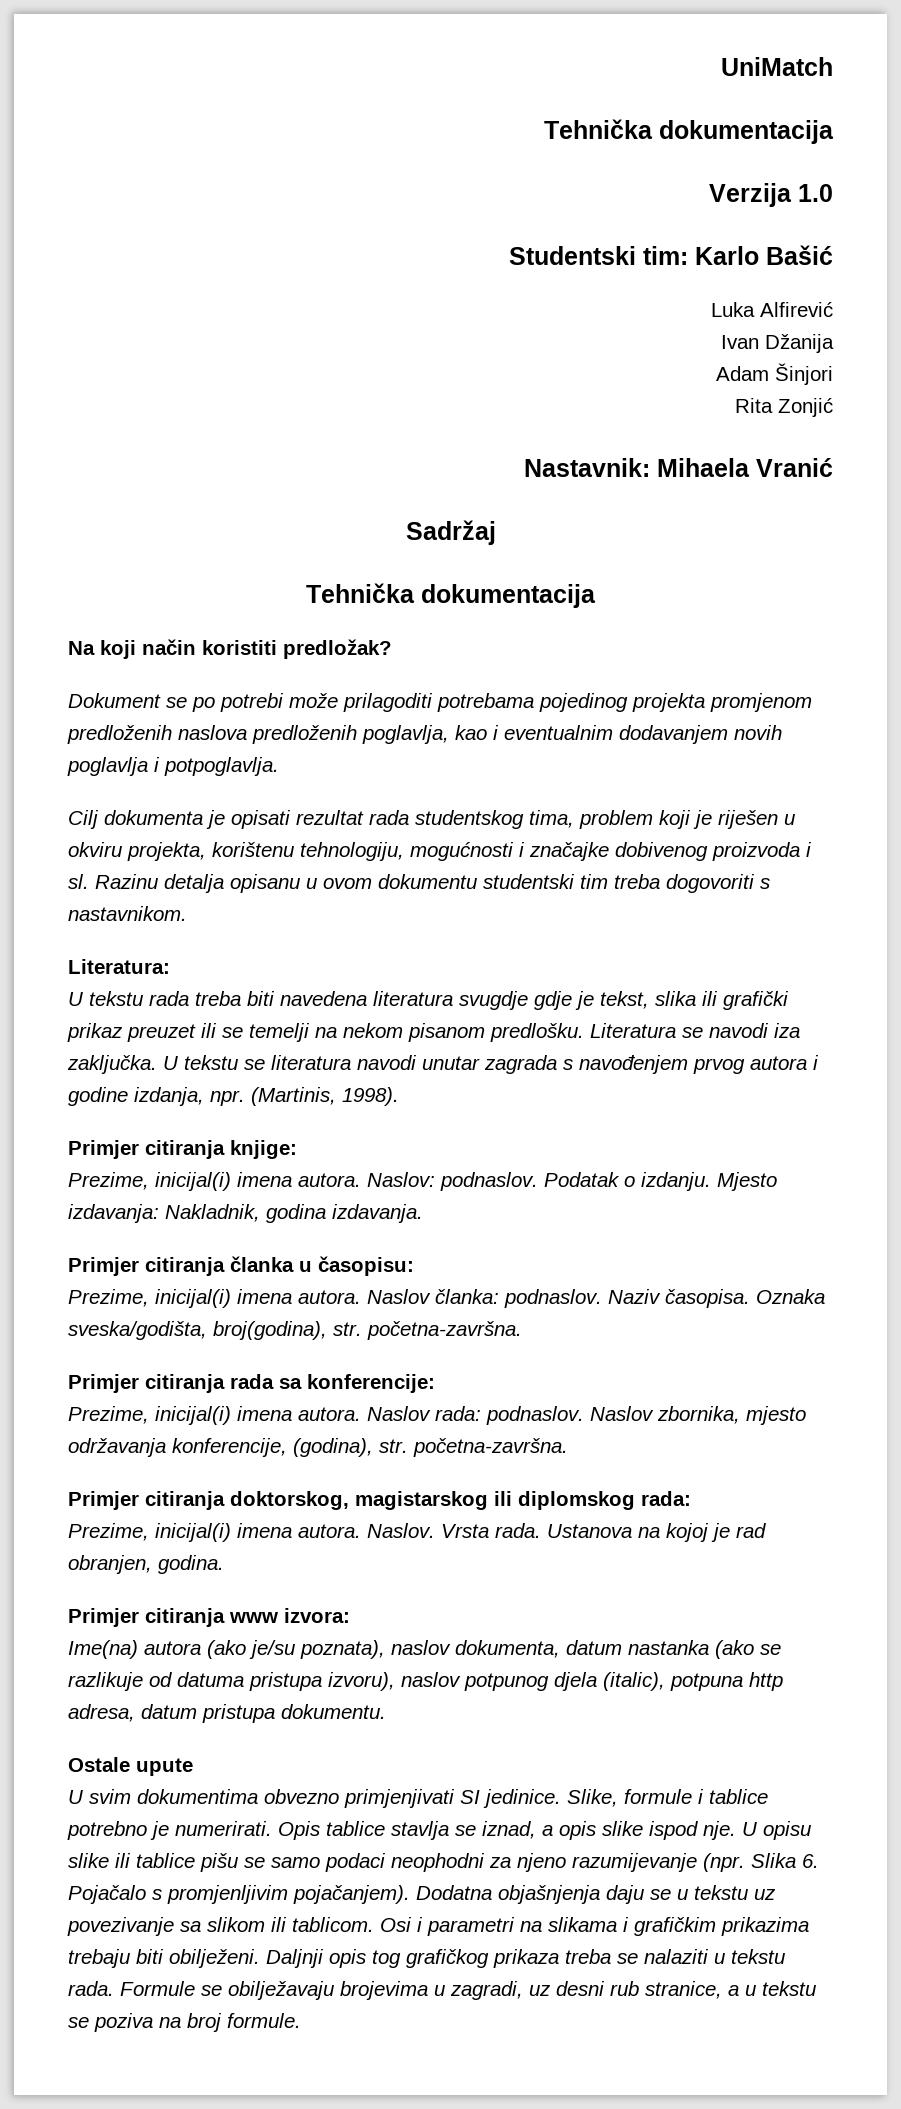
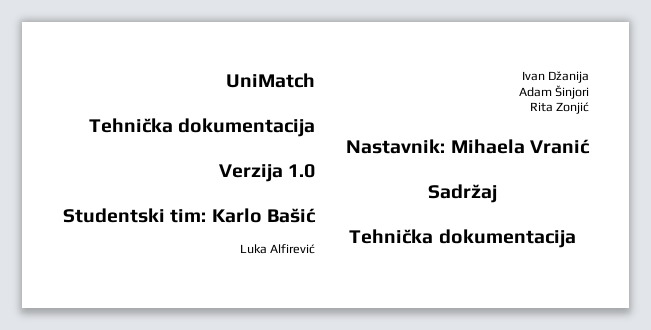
- Na koji način koristiti predložak?
- Dokument se po potrebi može prilagoditi potrebama pojedinog projekta promjenom predloženih naslova predloženih poglavlja, kao i eventualnim dodavanjem novih poglavlja i potpoglavlja.
- Cilj dokumenta je opisati rezultat rada studentskog tima, problem koji je riješen u okviru projekta, korištenu tehnologiju, mogućnosti i značajke dobivenog proizvoda i sl. Razinu detalja opisanu u ovom dokumentu studentski tim treba dogovoriti s nastavnikom.
- Literatura:
- U tekstu rada treba biti navedena literatura svugdje gdje je tekst, slika ili grafički prikaz preuzet ili se temelji na nekom pisanom predlošku. Literatura se navodi iza zaključka. U tekstu se literatura navodi unutar zagrada s navođenjem prvog autora i godine izdanja, npr. (Martinis, 1998).
- Primjer citiranja knjige:
- Prezime, inicijal(i) imena autora. Naslov: podnaslov. Podatak o izdanju. Mjesto izdavanja: Nakladnik, godina izdavanja.
- Primjer citiranja članka u časopisu:
- Prezime, inicijal(i) imena autora. Naslov članka: podnaslov. Naziv časopisa. Oznaka sveska/godišta, broj(godina), str. početna-završna.
- Primjer citiranja rada sa konferencije:
- Prezime, inicijal(i) imena autora. Naslov rada: podnaslov. Naslov zbornika, mjesto održavanja konferencije, (godina), str. početna-završna.
- Primjer citiranja doktorskog, magistarskog ili diplomskog rada:
- Prezime, inicijal(i) imena autora. Naslov. Vrsta rada. Ustanova na kojoj je rad obranjen, godina.
- Primjer citiranja www izvora:
- Ime(na) autora (ako je/su poznata), naslov dokumenta, datum nastanka (ako se razlikuje od datuma pristupa izvoru), naslov potpunog djela (italic), potpuna http adresa, datum pristupa dokumentu.
- Ostale upute
- U svim dokumentima obvezno primjenjivati SI jedinice. Slike, formule i tablice potrebno je numerirati. Opis tablice stavlja se iznad, a opis slike ispod nje. U opisu slike ili tablice pišu se samo podaci neophodni za njeno razumijevanje (npr. Slika 6. Pojačalo s promjenljivim pojačanjem). Dodatna objašnjenja daju se u tekstu uz povezivanje sa slikom ili tablicom. Osi i parametri na slikama i grafičkim prikazima trebaju biti obilježeni. Daljnji opis tog grafičkog prikaza treba se nalaziti u tekstu rada. Formule se obilježavaju brojevima u zagradi, uz desni rub stranice, a u tekstu se poziva na broj formule.

